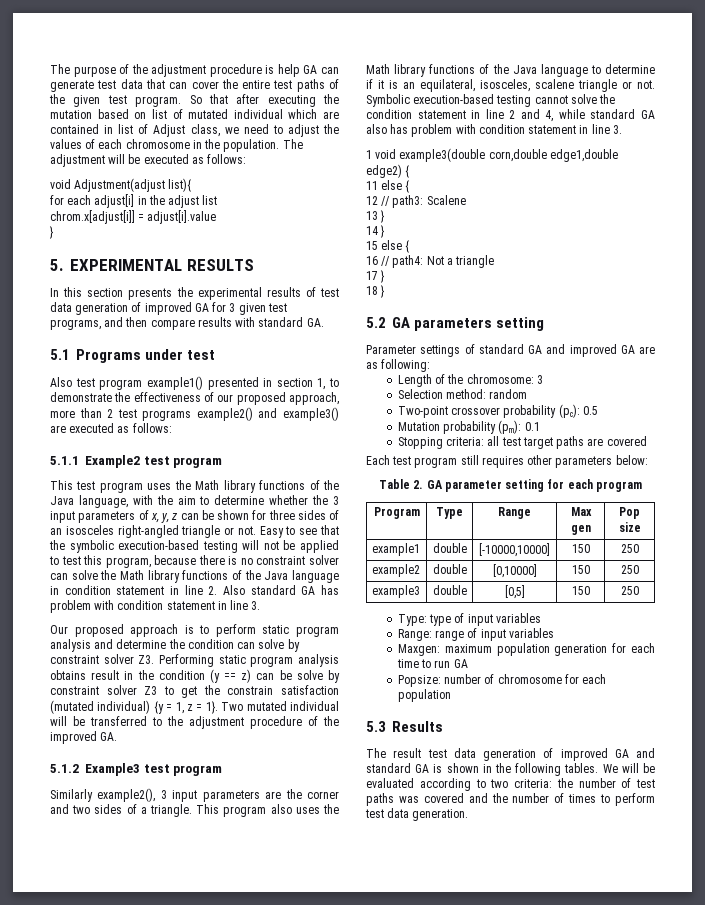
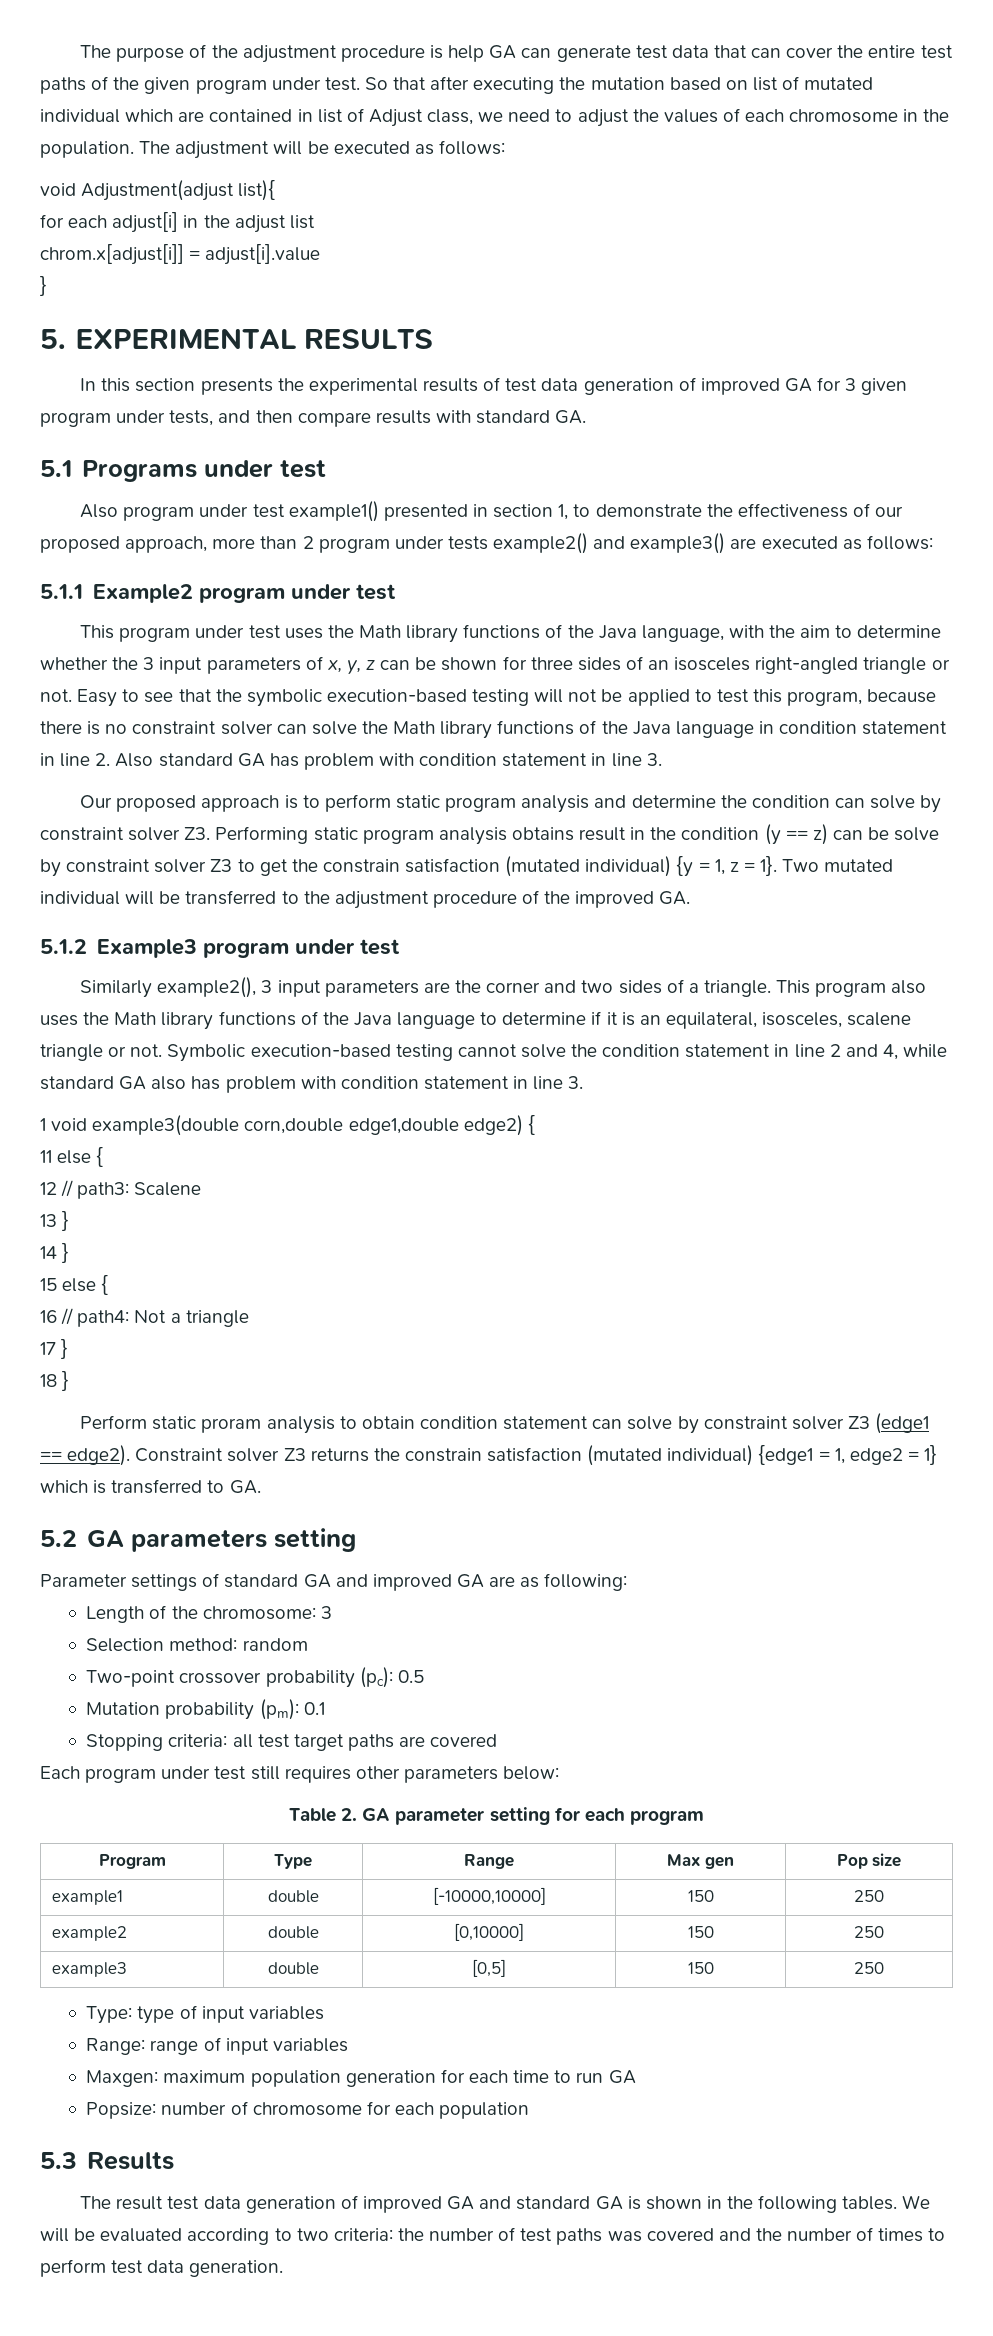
- The purpose of the adjustment procedure is help GA can generate test data that can cover the entire test paths of the given test program.
+ The purpose of the adjustment procedure is help GA can generate test data that can cover the entire test paths of the given program under test.
- In this section presents the experimental results of test data generation of improved GA for 3 given test programs, and then compare results with standard GA.
+ In this section presents the experimental results of test data generation of improved GA for 3 given program under tests, and then compare results with standard GA.
- Also test program example1() presented in section 1, to demonstrate the effectiveness of our proposed approach, more than 2 test programs example2() and example3() are executed as follows:
+ Also program under test example1() presented in section 1, to demonstrate the effectiveness of our proposed approach, more than 2 program under tests example2() and example3() are executed as follows:
- 5.1.1 Example2 test program
- This test program uses the Math library functions of the Java language, with the aim to determine whether the 3 input parameters of x, y, z can be shown for three sides of an isosceles right-angled triangle or not.
+ 5.1.1 Example2 program under test
+ This program under test uses the Math library functions of the Java language, with the aim to determine whether the 3 input parameters of x, y, z can be shown for three sides of an isosceles right-angled triangle or not.
- 5.1.2 Example3 test program
+ 5.1.2 Example3 program under test
+ Perform static proram analysis to obtain condition statement can solve by constraint solver Z3 (edge1 == edge2). Constraint solver Z3 returns the constrain satisfaction (mutated individual) {edge1 = 1, edge2 = 1} which is transferred to GA.
- Each test program still requires other parameters below:
+ Each program under test still requires other parameters below:

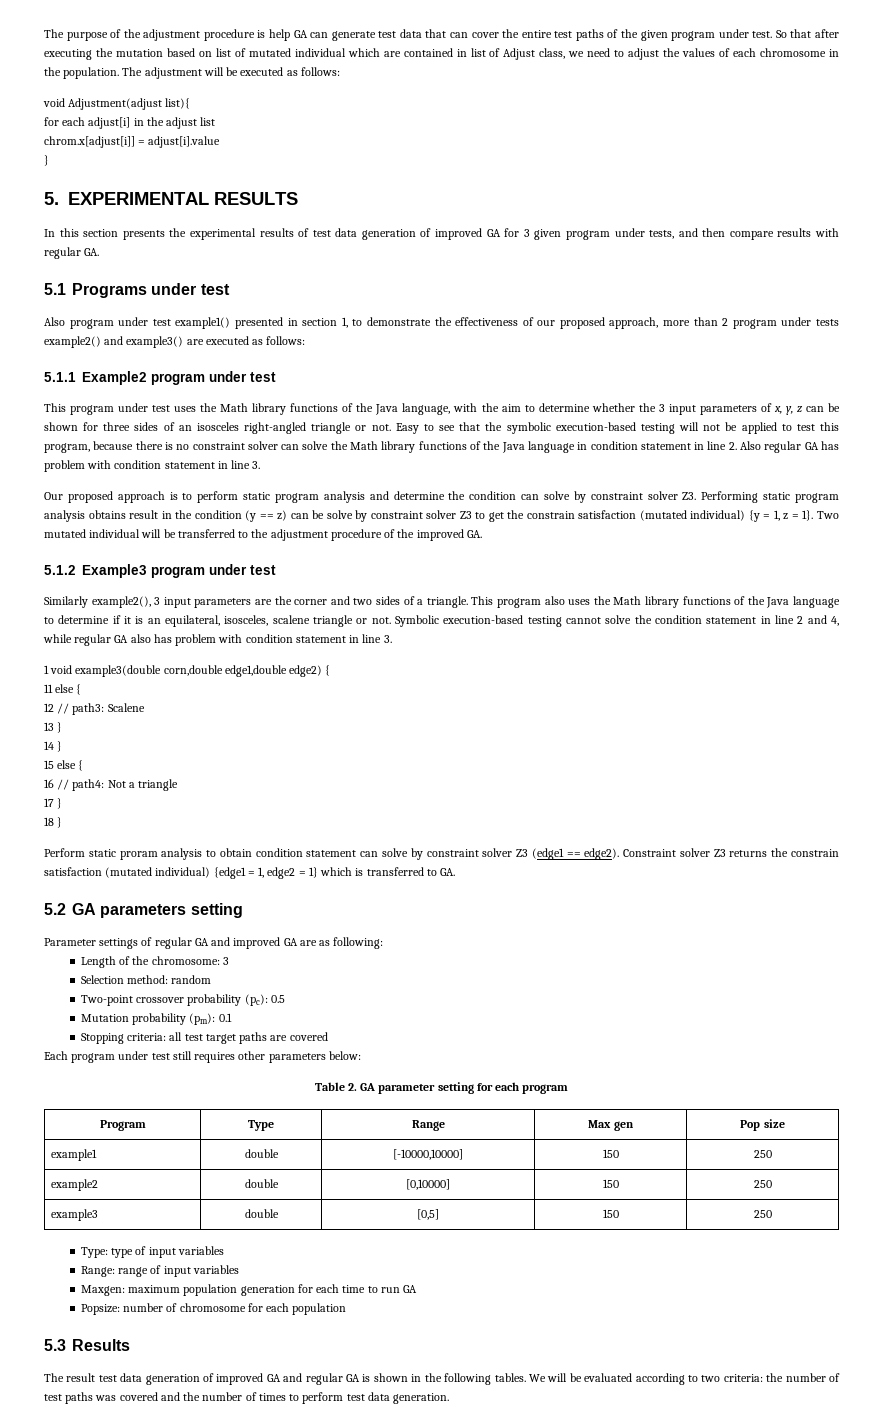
- In this section presents the experimental results of test data generation of improved GA for 3 given program under tests, and then compare results with standard GA.
+ In this section presents the experimental results of test data generation of improved GA for 3 given program under tests, and then compare results with regular GA.
- Easy to see that the symbolic execution-based testing will not be applied to test this program, because there is no constraint solver can solve the Math library functions of the Java language in condition statement in line 2. Also standard GA has problem with condition statement in line 3.
+ Easy to see that the symbolic execution-based testing will not be applied to test this program, because there is no constraint solver can solve the Math library functions of the Java language in condition statement in line 2. Also regular GA has problem with condition statement in line 3.
- Symbolic execution-based testing cannot solve the condition statement in line 2 and 4, while standard GA also has problem with condition statement in line 3.
+ Symbolic execution-based testing cannot solve the condition statement in line 2 and 4, while regular GA also has problem with condition statement in line 3.
- Parameter settings of standard GA and improved GA are as following:
+ Parameter settings of regular GA and improved GA are as following:
- The result test data generation of improved GA and standard GA is shown in the following tables.
+ The result test data generation of improved GA and regular GA is shown in the following tables.

